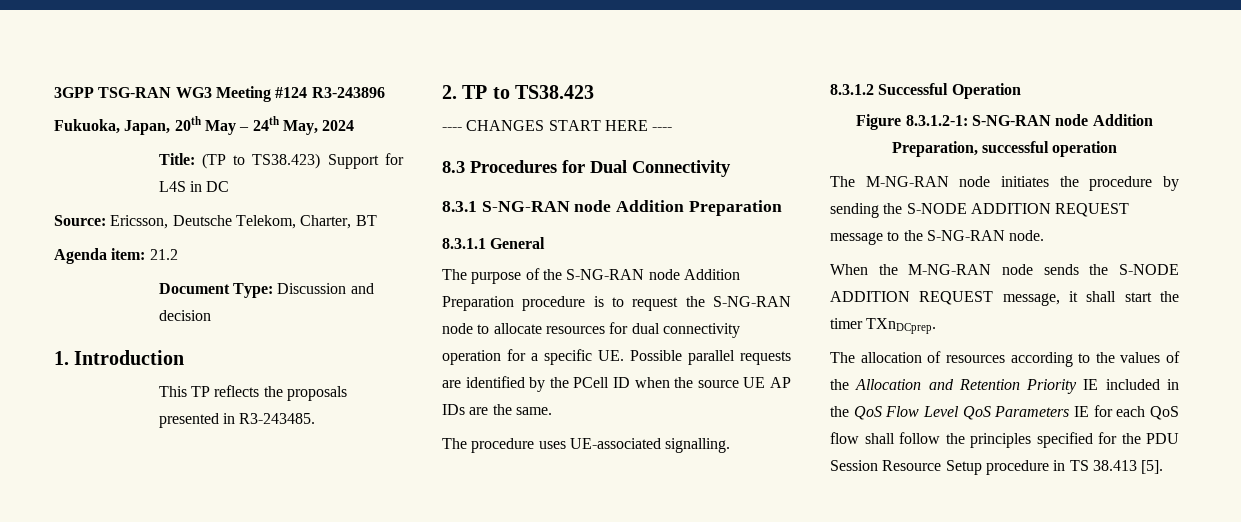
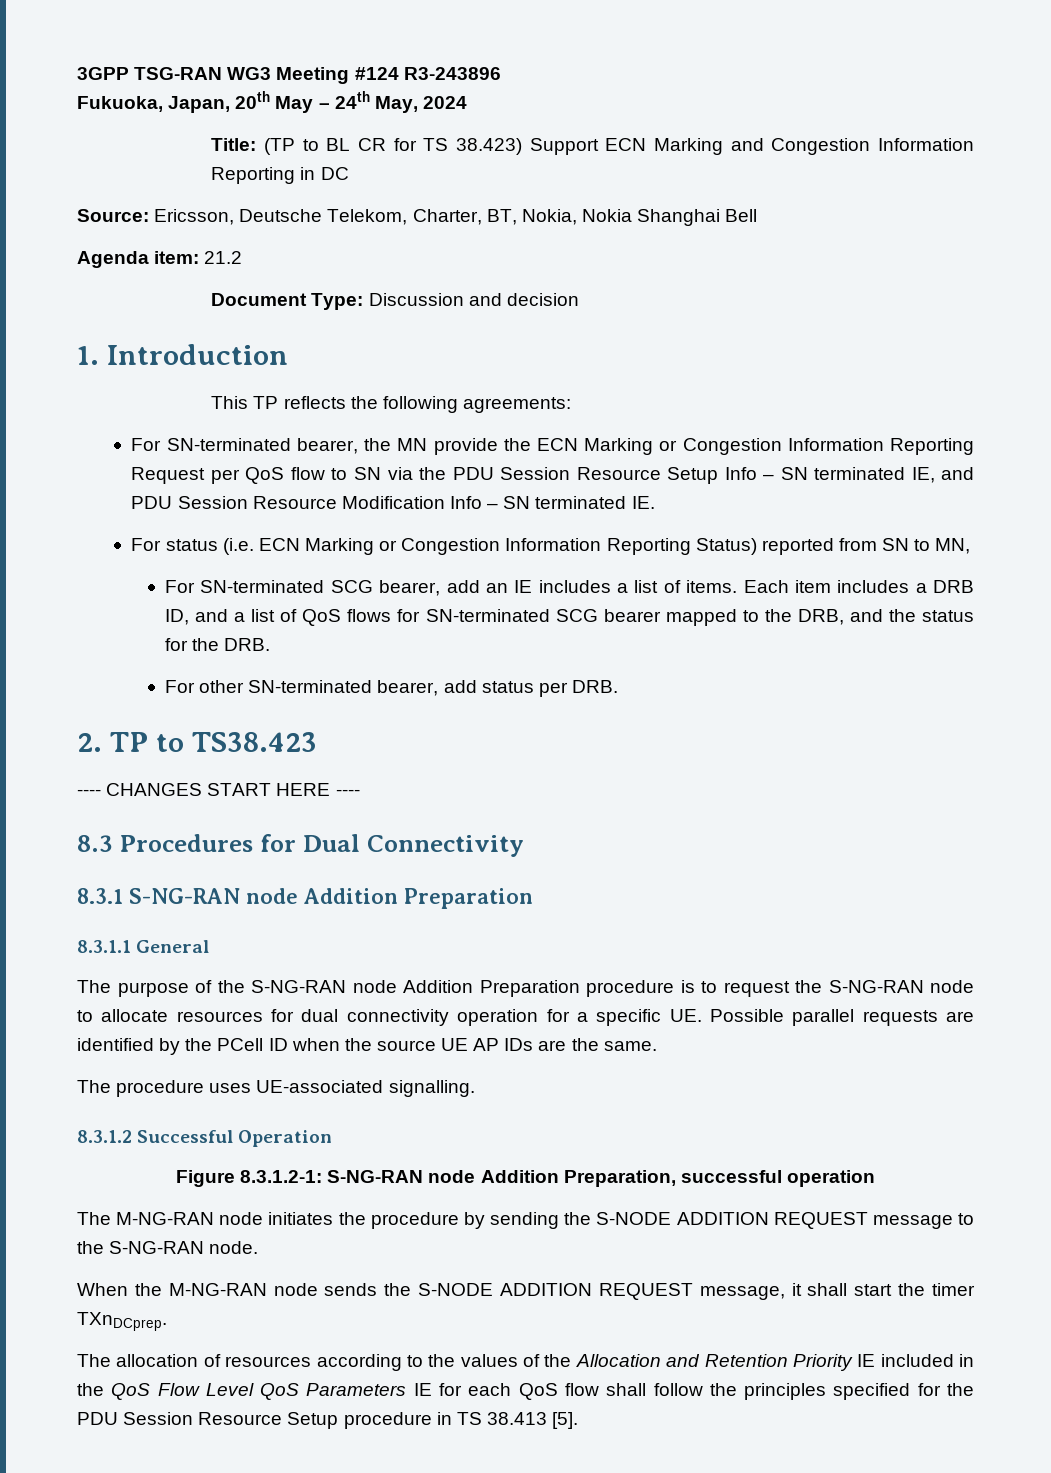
- Title: (TP to TS38.423) Support for L4S in DC
+ Title: (TP to BL CR for TS 38.423) Support ECN Marking and Congestion Information Reporting in DC
- Source: Ericsson, Deutsche Telekom, Charter, BT
+ Source: Ericsson, Deutsche Telekom, Charter, BT, Nokia, Nokia Shanghai Bell
- This TP reflects the proposals presented in R3-243485.
+ This TP reflects the following agreements:
+ For SN-terminated bearer, the MN provide the ECN Marking or Congestion Information Reporting Request per QoS flow to SN via the PDU Session Resource Setup Info – SN terminated IE, and PDU Session Resource Modification Info – SN terminated IE.
+ For status (i.e. ECN Marking or Congestion Information Reporting Status) reported from SN to MN,
+ For SN-terminated SCG bearer, add an IE includes a list of items. Each item includes a DRB ID, and a list of QoS flows for SN-terminated SCG bearer mapped to the DRB, and the status for the DRB.
+ For other SN-terminated bearer, add status per DRB.

